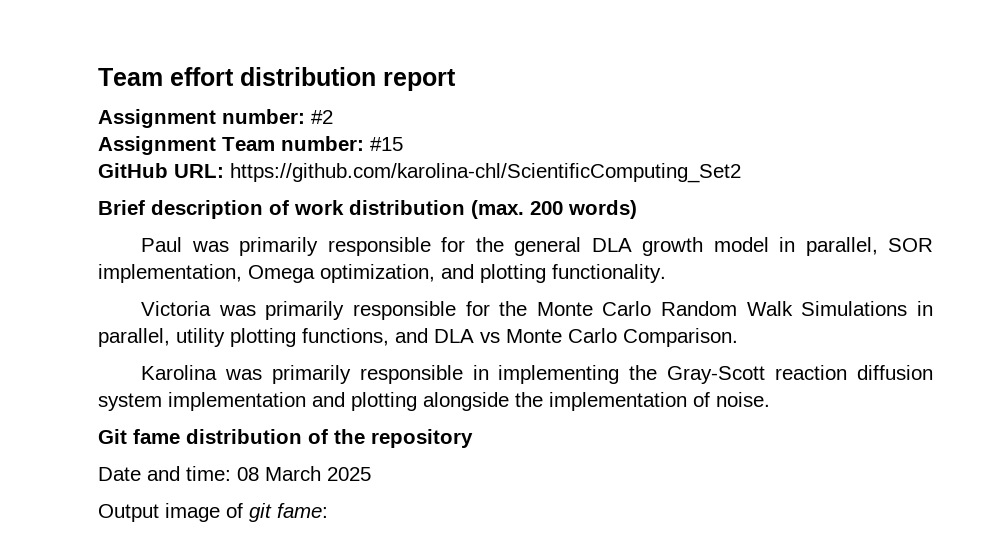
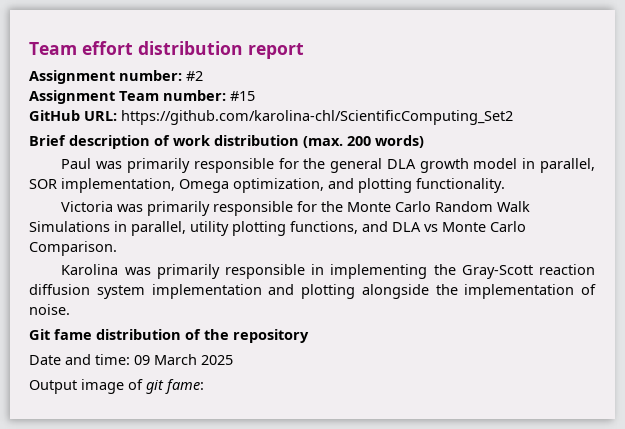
- Date and time: 08 March 2025
+ Date and time: 09 March 2025

